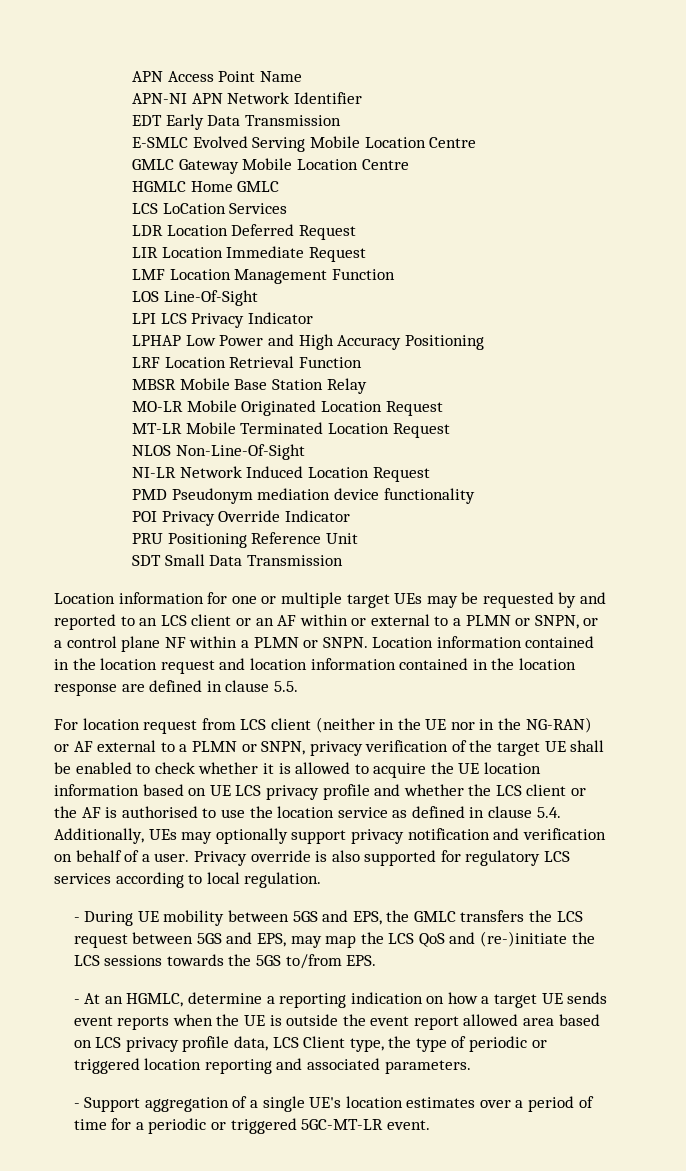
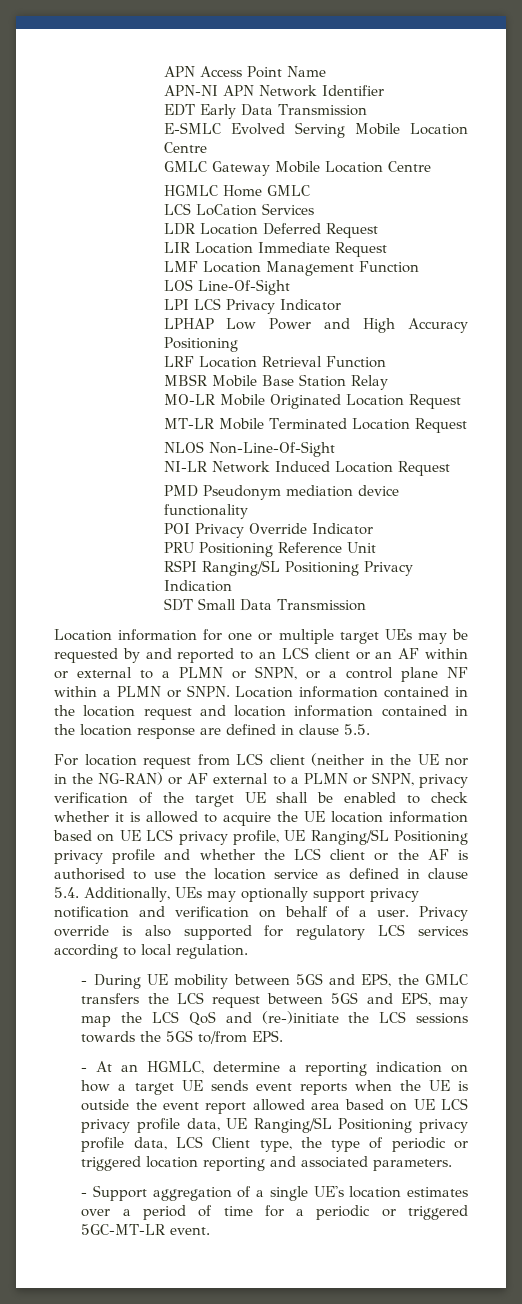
+ RSPI Ranging/SL Positioning Privacy Indication
- For location request from LCS client (neither in the UE nor in the NG-RAN) or AF external to a PLMN or SNPN, privacy verification of the target UE shall be enabled to check whether it is allowed to acquire the UE location information based on UE LCS privacy profile and whether the LCS client or the AF is authorised to use the location service as defined in clause 5.4. Additionally, UEs may optionally support privacy notification and verification on behalf of a user.
+ For location request from LCS client (neither in the UE nor in the NG-RAN) or AF external to a PLMN or SNPN, privacy verification of the target UE shall be enabled to check whether it is allowed to acquire the UE location information based on UE LCS privacy profile, UE Ranging/SL Positioning privacy profile and whether the LCS client or the AF is authorised to use the location service as defined in clause 5.4. Additionally, UEs may optionally support privacy notification and verification on behalf of a user.
- - At an HGMLC, determine a reporting indication on how a target UE sends event reports when the UE is outside the event report allowed area based on LCS privacy profile data, LCS Client type, the type of periodic or triggered location reporting and associated parameters.
+ - At an HGMLC, determine a reporting indication on how a target UE sends event reports when the UE is outside the event report allowed area based on UE LCS privacy profile data, UE Ranging/SL Positioning privacy profile data, LCS Client type, the type of periodic or triggered location reporting and associated parameters.

